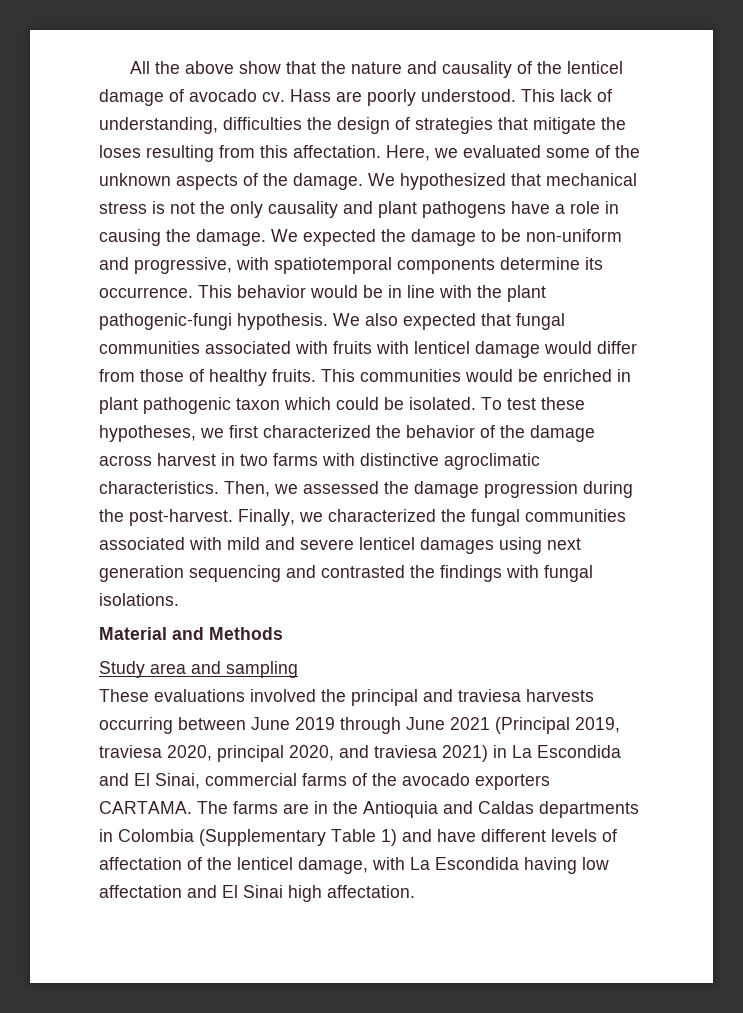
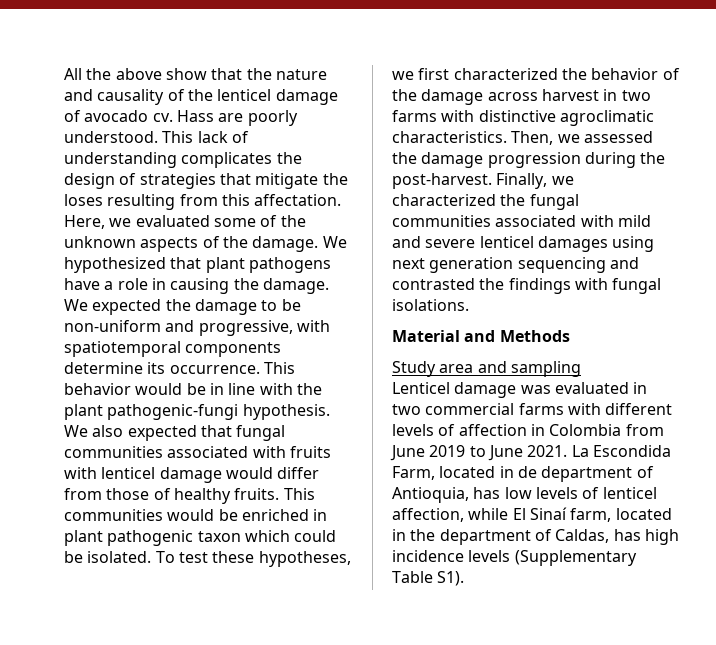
- This lack of understanding, difficulties the design of strategies that mitigate the loses resulting from this affectation.
+ This lack of understanding complicates the design of strategies that mitigate the loses resulting from this affectation.
- We hypothesized that mechanical stress is not the only causality and plant pathogens have a role in causing the damage.
+ We hypothesized that plant pathogens have a role in causing the damage.
- These evaluations involved the principal and traviesa harvests occurring between June 2019 through June 2021 (Principal 2019, traviesa 2020, principal 2020, and traviesa 2021) in La Escondida and El Sinai, commercial farms of the avocado exporters CARTAMA. The farms are in the Antioquia and Caldas departments in Colombia (Supplementary Table 1) and have different levels of affectation of the lenticel damage, with La Escondida having low affectation and El Sinai high affectation.
+ Lenticel damage was evaluated in two commercial farms with different levels of affection in Colombia from June 2019 to June 2021. La Escondida Farm, located in de department of Antioquia, has low levels of lenticel affection, while El Sinaí farm, located in the department of Caldas, has high incidence levels (Supplementary Table S1).

